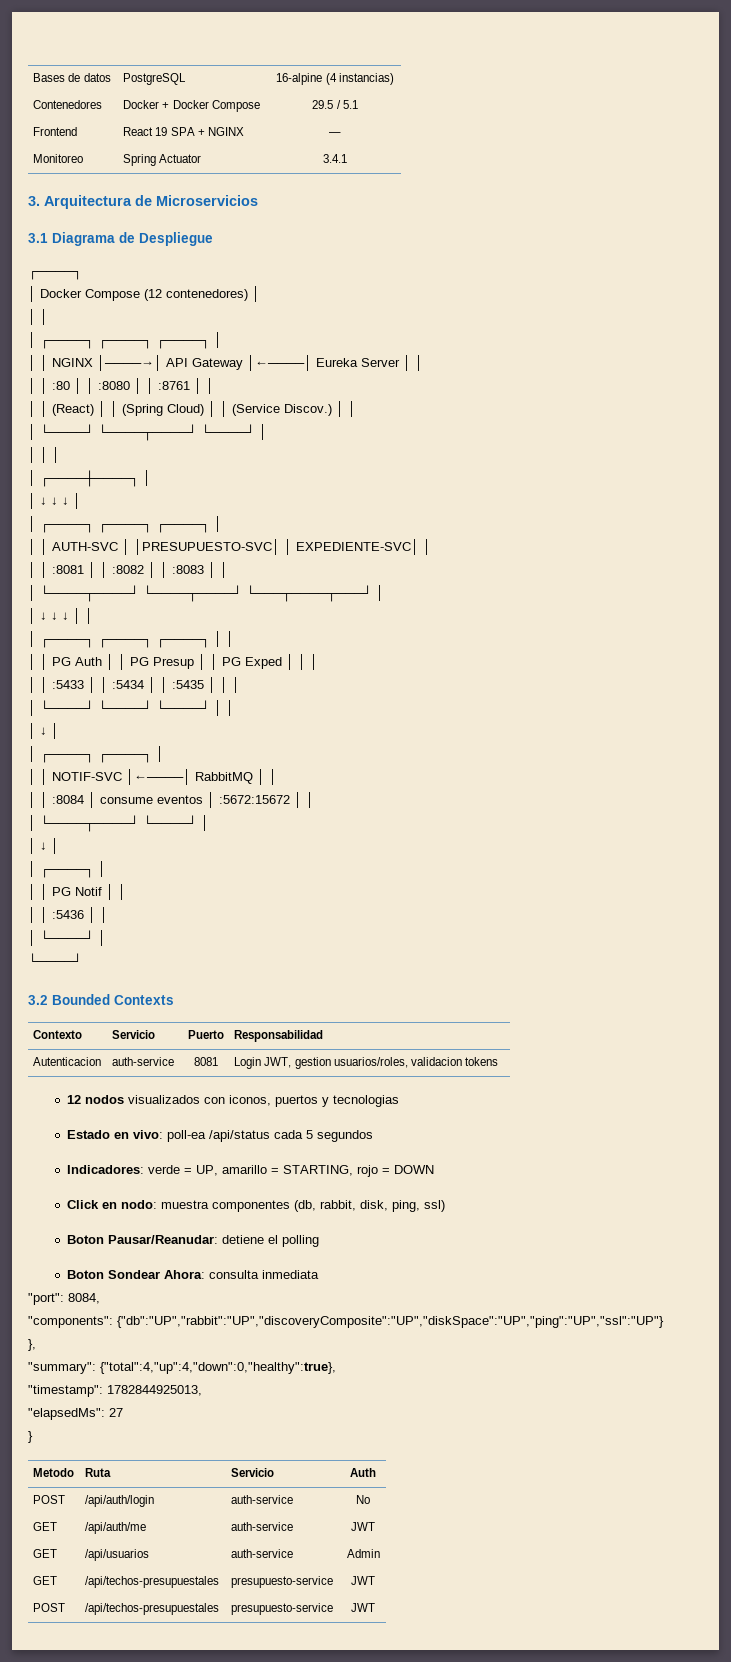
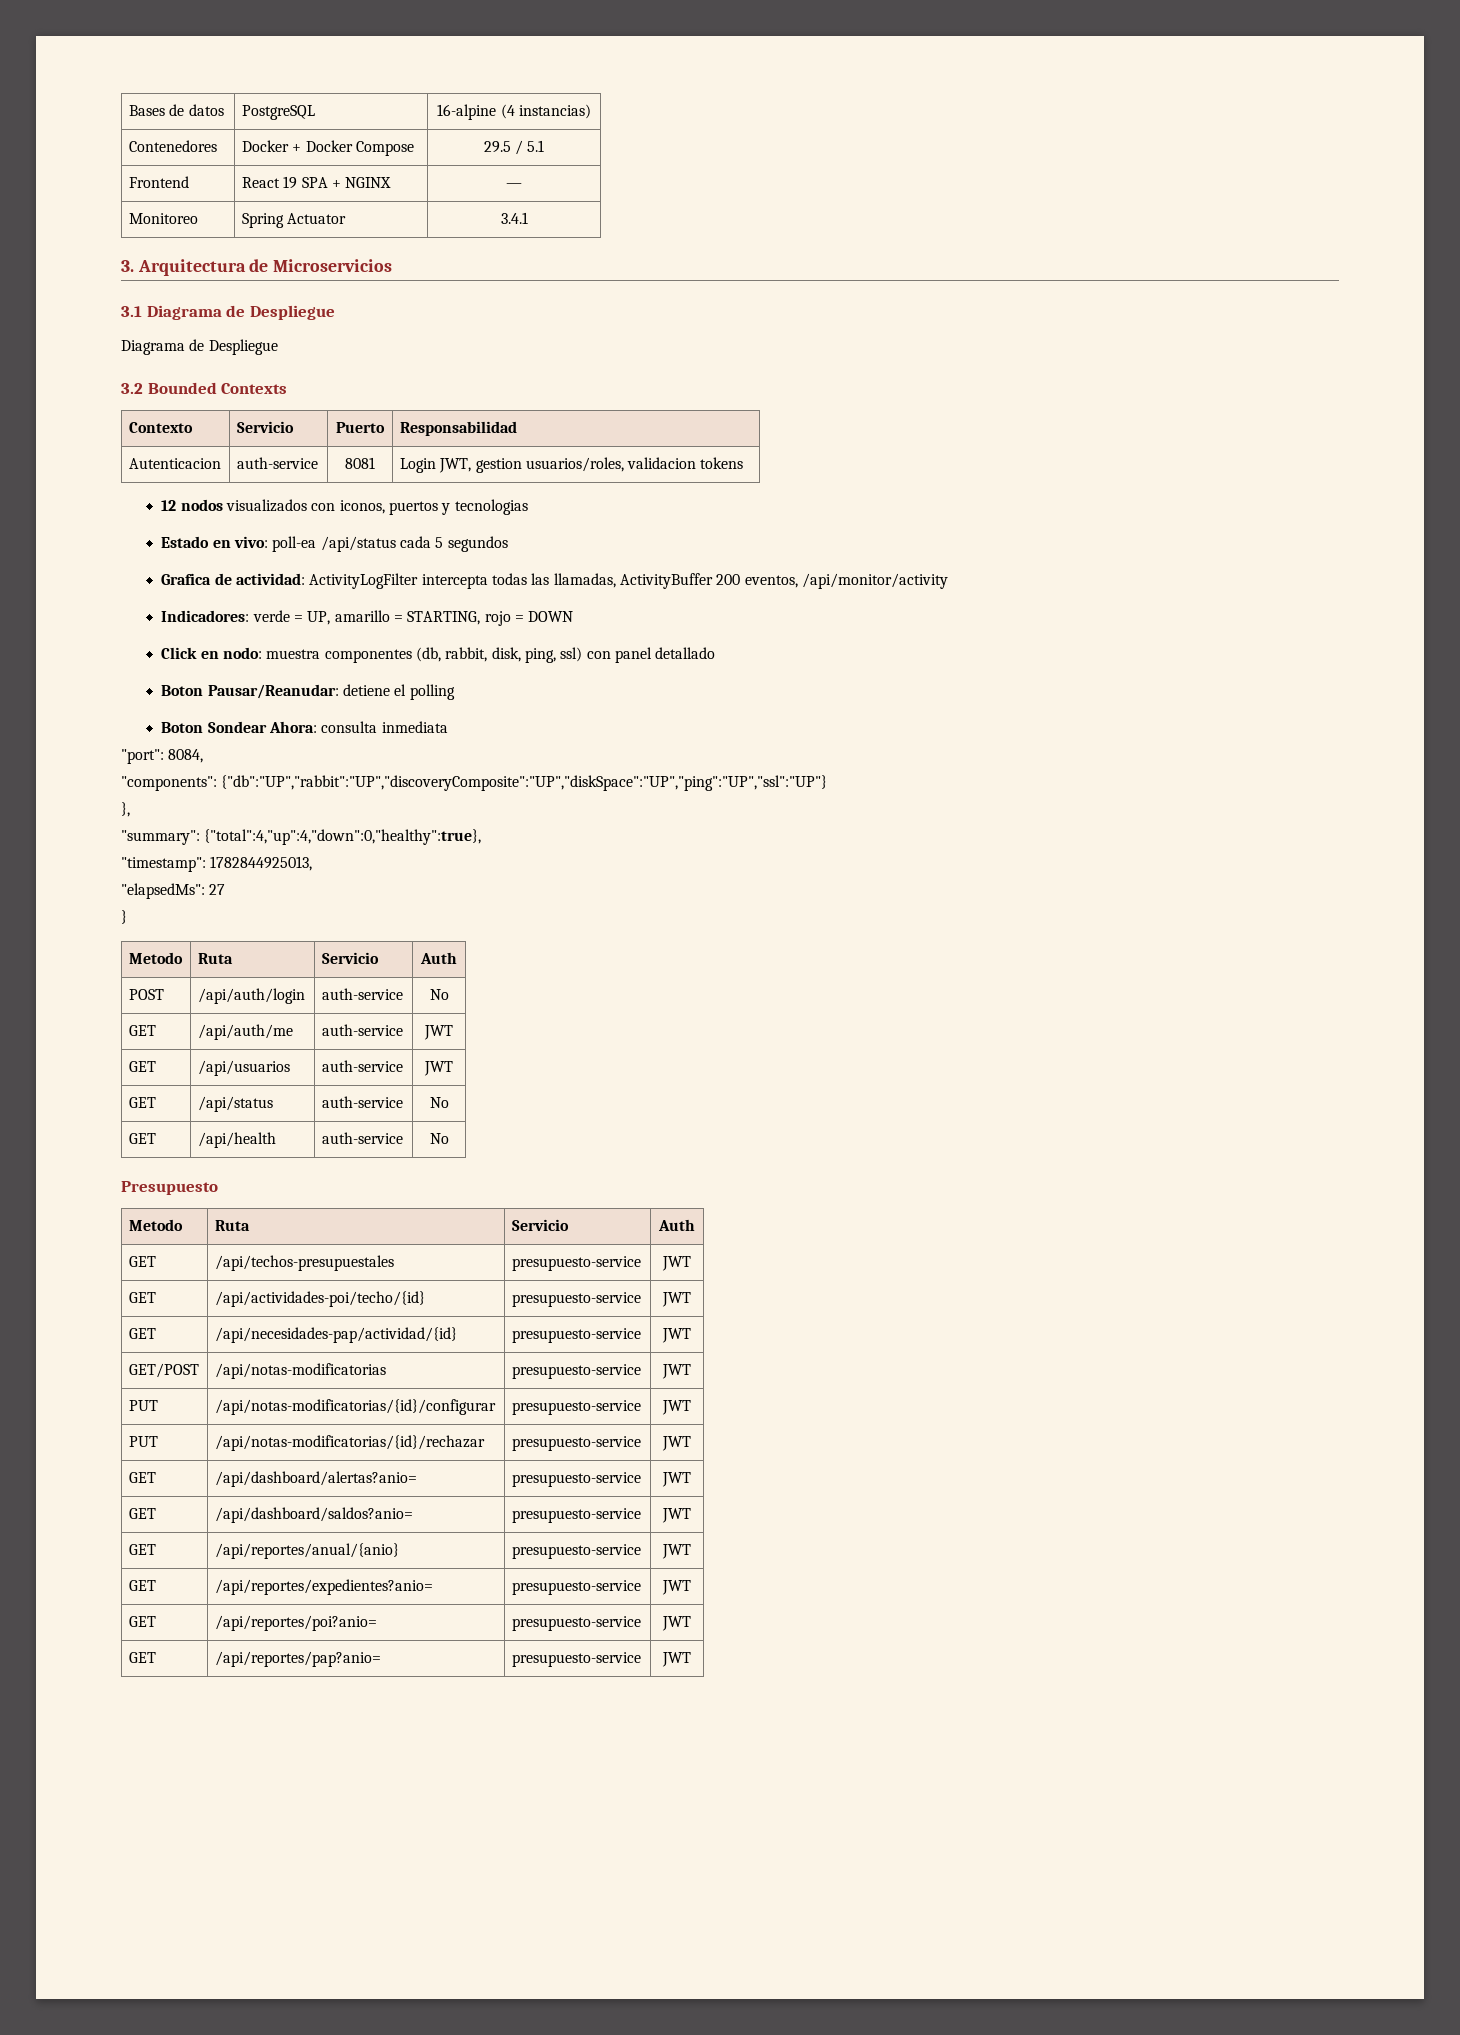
  3.1 Diagrama de Despliegue
- ┌────┐
- │ Docker Compose (12 contenedores) │
- │ │
- │ ┌────┐ ┌────┐ ┌────┐ │
- │ │ NGINX │────→│ API Gateway │←────│ Eureka Server │ │
- │ │ :80 │ │ :8080 │ │ :8761 │ │
- │ │ (React) │ │ (Spring Cloud) │ │ (Service Discov.) │ │
- │ └────┘ └────┬────┘ └────┘ │
- │ │ │
- │ ┌────┼────┐ │
- │ ↓ ↓ ↓ │
- │ ┌────┐ ┌────┐ ┌────┐ │
- │ │ AUTH-SVC │ │PRESUPUESTO-SVC│ │ EXPEDIENTE-SVC│ │
- │ │ :8081 │ │ :8082 │ │ :8083 │ │
- │ └────┬────┘ └────┬────┘ └───┬────┬───┘ │
- │ ↓ ↓ ↓ │ │
- │ ┌────┐ ┌────┐ ┌────┐ │ │
- │ │ PG Auth │ │ PG Presup │ │ PG Exped │ │ │
- │ │ :5433 │ │ :5434 │ │ :5435 │ │ │
- │ └────┘ └────┘ └────┘ │ │
- │ ↓ │
- │ ┌────┐ ┌────┐ │
- │ │ NOTIF-SVC │←────│ RabbitMQ │ │
- │ │ :8084 │ consume eventos │ :5672:15672 │ │
- │ └────┬────┘ └────┘ │
- │ ↓ │
- │ ┌────┐ │
- │ │ PG Notif │ │
- │ │ :5436 │ │
- │ └────┘ │
- └────┘
+ Diagrama de Despliegue
+ Grafica de actividad: ActivityLogFilter intercepta todas las llamadas, ActivityBuffer 200 eventos, /api/monitor/activity
- Click en nodo: muestra componentes (db, rabbit, disk, ping, ssl)
+ Click en nodo: muestra componentes (db, rabbit, disk, ping, ssl) con panel detallado
- GET | /api/usuarios | auth-service | Admin
+ GET | /api/usuarios | auth-service | JWT
+ GET | /api/status | auth-service | No
+ GET | /api/health | auth-service | No
+ Presupuesto
+ Metodo | Ruta | Servicio | Auth
- POST | /api/techos-presupuestales | presupuesto-service | JWT
+ GET | /api/actividades-poi/techo/{id} | presupuesto-service | JWT
+ GET | /api/necesidades-pap/actividad/{id} | presupuesto-service | JWT
+ GET/POST | /api/notas-modificatorias | presupuesto-service | JWT
+ PUT | /api/notas-modificatorias/{id}/configurar | presupuesto-service | JWT
+ PUT | /api/notas-modificatorias/{id}/rechazar | presupuesto-service | JWT
+ GET | /api/dashboard/alertas?anio= | presupuesto-service | JWT
+ GET | /api/dashboard/saldos?anio= | presupuesto-service | JWT
+ GET | /api/reportes/anual/{anio} | presupuesto-service | JWT
+ GET | /api/reportes/expedientes?anio= | presupuesto-service | JWT
+ GET | /api/reportes/poi?anio= | presupuesto-service | JWT
+ GET | /api/reportes/pap?anio= | presupuesto-service | JWT

